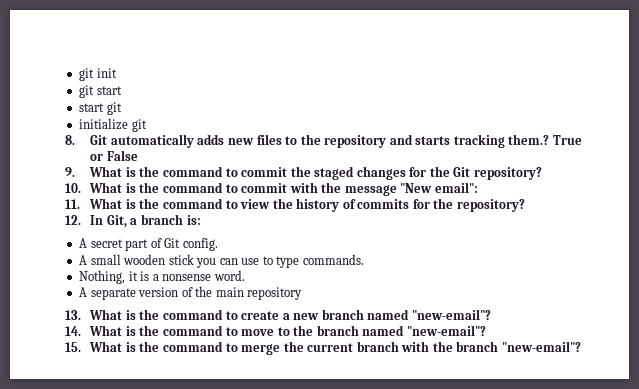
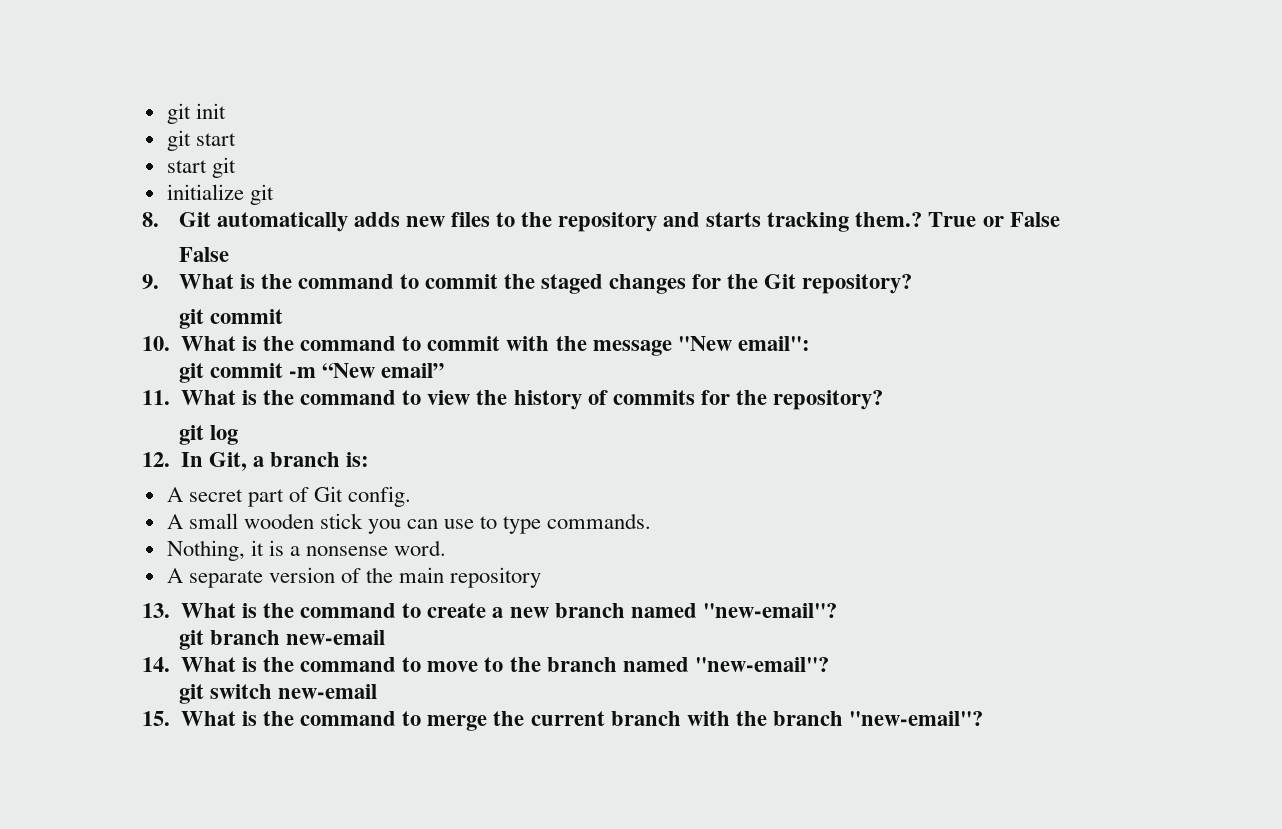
  True or False
+ False
  9. What is the command to commit the staged changes for the Git repository?
+ git commit
+ git commit -m “New email”
+ git log
+ git branch new-email
+ git switch new-email

